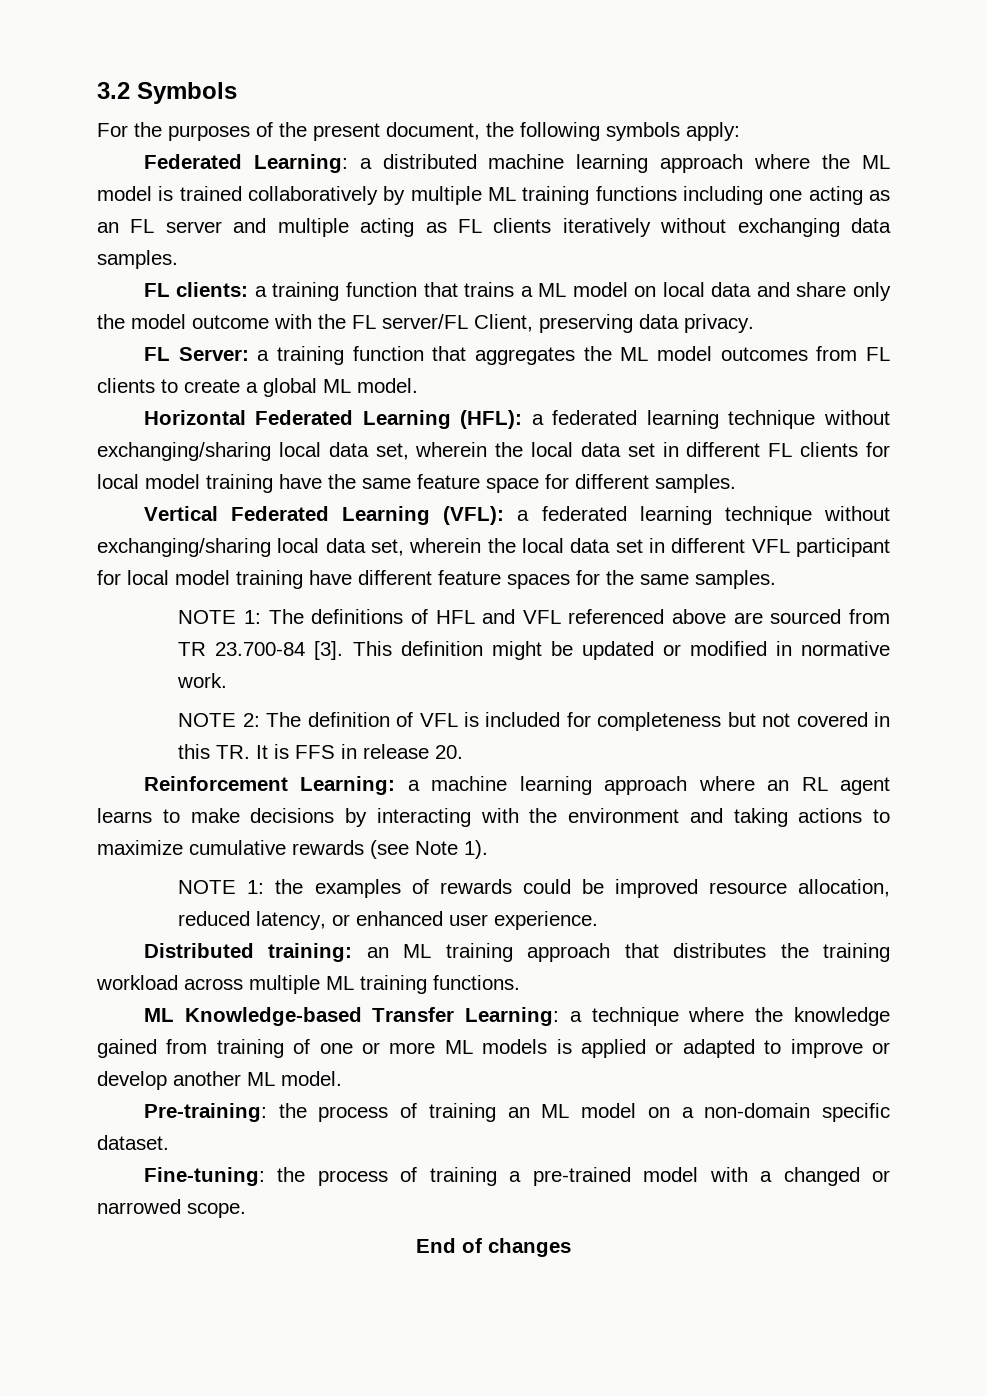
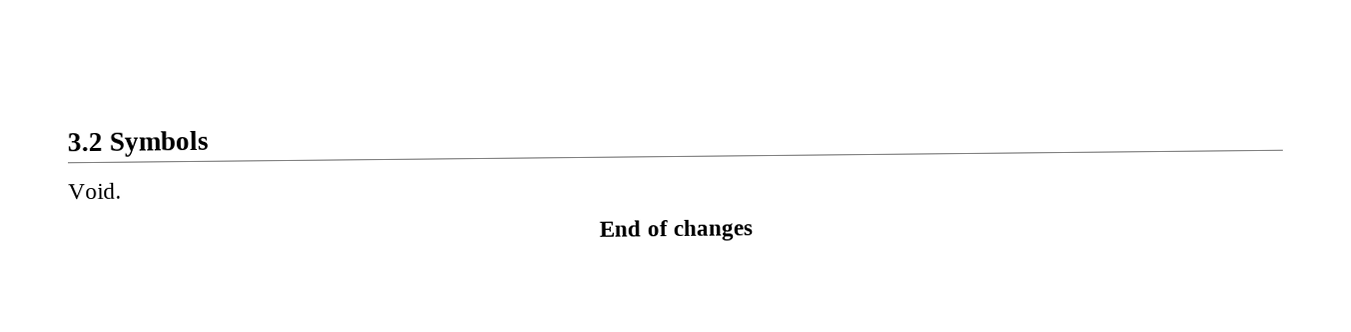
- For the purposes of the present document, the following symbols apply:
- Federated Learning: a distributed machine learning approach where the ML model is trained collaboratively by multiple ML training functions including one acting as an FL server and multiple acting as FL clients iteratively without exchanging data samples.
- FL clients: a training function that trains a ML model on local data and share only the model outcome with the FL server/FL Client, preserving data privacy.
- FL Server: a training function that aggregates the ML model outcomes from FL clients to create a global ML model.
- Horizontal Federated Learning (HFL): a federated learning technique without exchanging/sharing local data set, wherein the local data set in different FL clients for local model training have the same feature space for different samples.
- Vertical Federated Learning (VFL): a federated learning technique without exchanging/sharing local data set, wherein the local data set in different VFL participant for local model training have different feature spaces for the same samples.
- NOTE 1: The definitions of HFL and VFL referenced above are sourced from TR 23.700-84 [3]. This definition might be updated or modified in normative work.
- NOTE 2: The definition of VFL is included for completeness but not covered in this TR. It is FFS in release 20.
- Reinforcement Learning: a machine learning approach where an RL agent learns to make decisions by interacting with the environment and taking actions to maximize cumulative rewards (see Note 1).
- NOTE 1: the examples of rewards could be improved resource allocation, reduced latency, or enhanced user experience.
- Distributed training: an ML training approach that distributes the training workload across multiple ML training functions.
- ML Knowledge-based Transfer Learning: a technique where the knowledge gained from training of one or more ML models is applied or adapted to improve or develop another ML model.
- Pre-training: the process of training an ML model on a non-domain specific dataset.
- Fine-tuning: the process of training a pre-trained model with a changed or narrowed scope.
+ Void.

